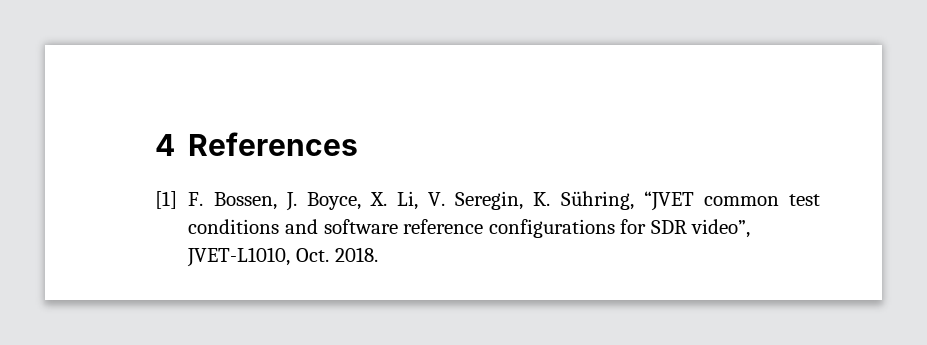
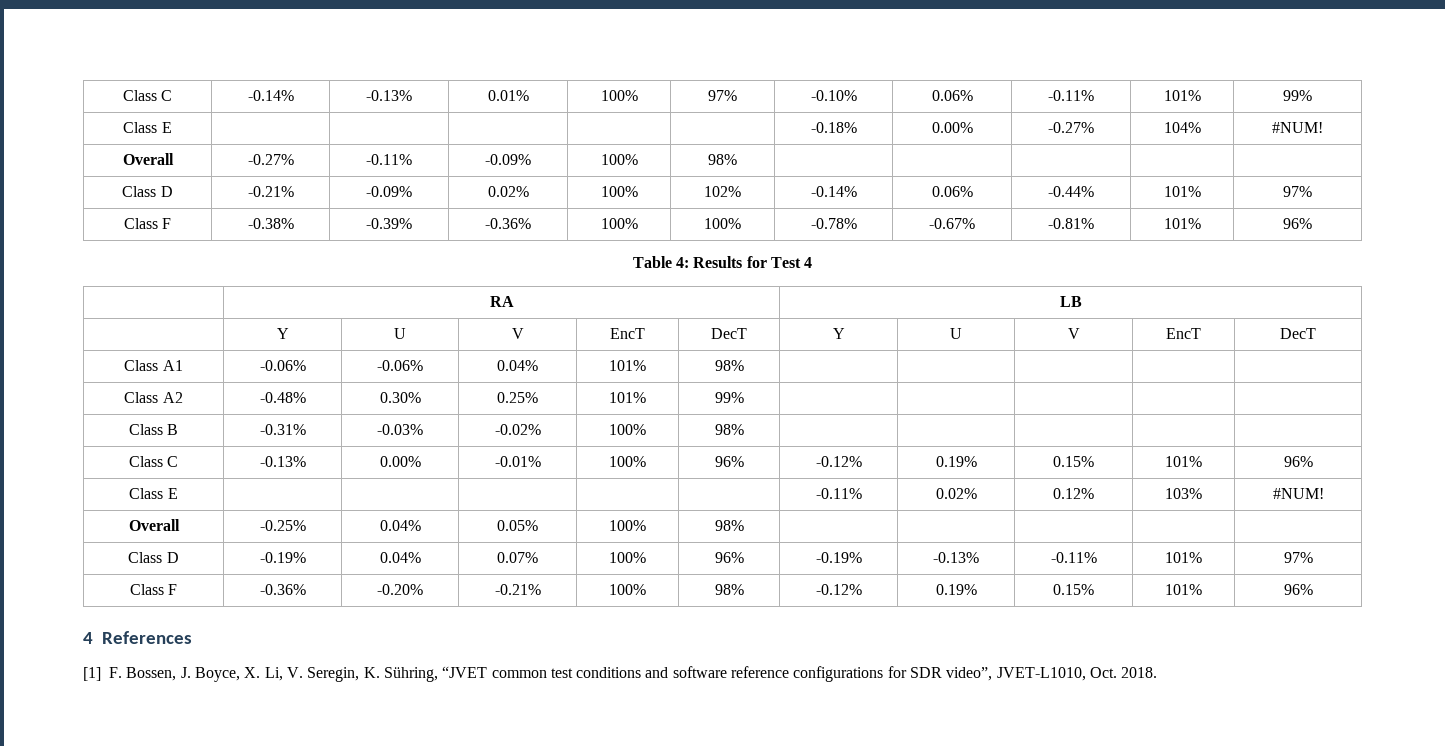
+ Class C | -0.14% | -0.13% | 0.01% | 100% | 97% | -0.10% | 0.06% | -0.11% | 101% | 99%
+ Class E | | | | | | -0.18% | 0.00% | -0.27% | 104% | #NUM!
+ Overall | -0.27% | -0.11% | -0.09% | 100% | 98% | | | | |
+ Class D | -0.21% | -0.09% | 0.02% | 100% | 102% | -0.14% | 0.06% | -0.44% | 101% | 97%
+ Class F | -0.38% | -0.39% | -0.36% | 100% | 100% | -0.78% | -0.67% | -0.81% | 101% | 96%
+ Table 4: Results for Test 4
+ | RA | LB
+ | Y | U | V | EncT | DecT | Y | U | V | EncT | DecT
+ Class A1 | -0.06% | -0.06% | 0.04% | 101% | 98% | | | | |
+ Class A2 | -0.48% | 0.30% | 0.25% | 101% | 99% | | | | |
+ Class B | -0.31% | -0.03% | -0.02% | 100% | 98% | | | | |
+ Class C | -0.13% | 0.00% | -0.01% | 100% | 96% | -0.12% | 0.19% | 0.15% | 101% | 96%
+ Class E | | | | | | -0.11% | 0.02% | 0.12% | 103% | #NUM!
+ Overall | -0.25% | 0.04% | 0.05% | 100% | 98% | | | | |
+ Class D | -0.19% | 0.04% | 0.07% | 100% | 96% | -0.19% | -0.13% | -0.11% | 101% | 97%
+ Class F | -0.36% | -0.20% | -0.21% | 100% | 98% | -0.12% | 0.19% | 0.15% | 101% | 96%

